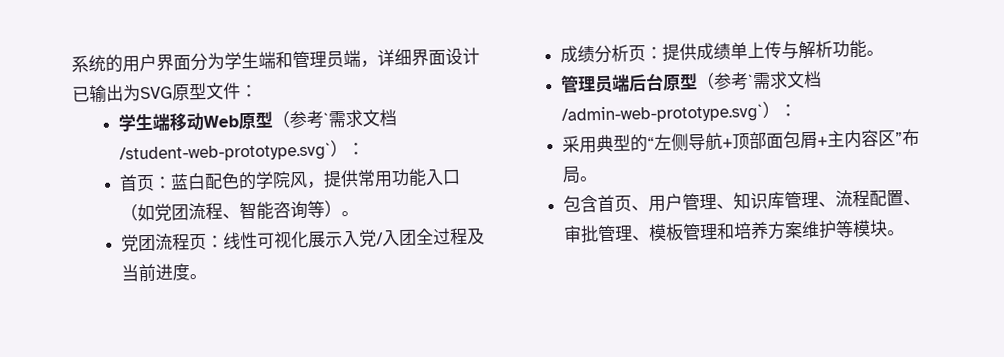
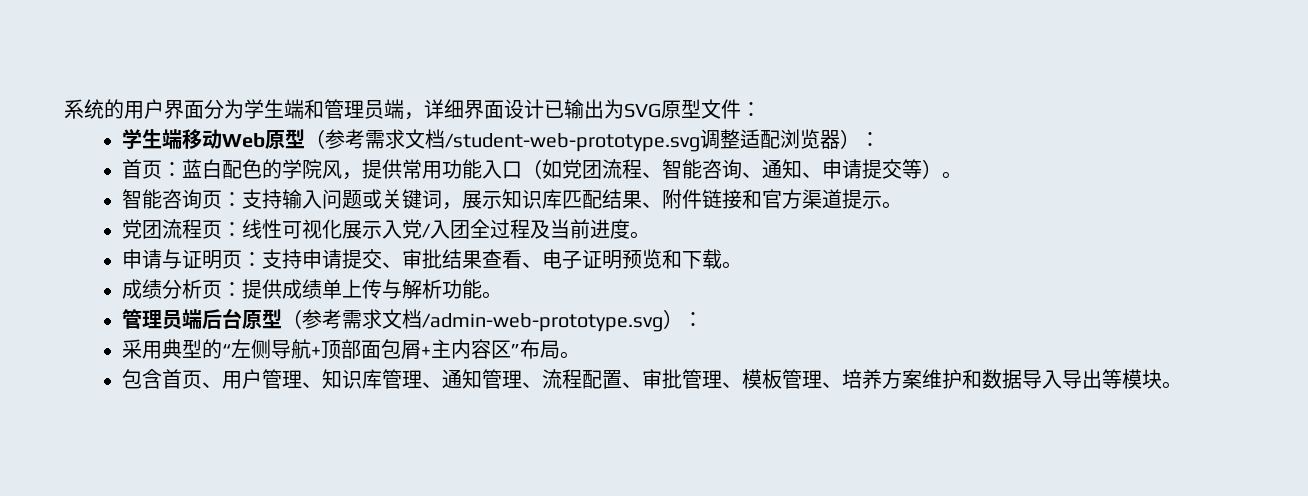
- 学生端移动Web原型（参考`需求文档/student-web-prototype.svg`）：
+ 学生端移动Web原型（参考需求文档/student-web-prototype.svg调整适配浏览器）：
- 首页：蓝白配色的学院风，提供常用功能入口（如党团流程、智能咨询等）。
+ 首页：蓝白配色的学院风，提供常用功能入口（如党团流程、智能咨询、通知、申请提交等）。
+ 智能咨询页：支持输入问题或关键词，展示知识库匹配结果、附件链接和官方渠道提示。
+ 申请与证明页：支持申请提交、审批结果查看、电子证明预览和下载。
- 管理员端后台原型（参考`需求文档/admin-web-prototype.svg`）：
+ 管理员端后台原型（参考需求文档/admin-web-prototype.svg）：
- 包含首页、用户管理、知识库管理、流程配置、审批管理、模板管理和培养方案维护等模块。
+ 包含首页、用户管理、知识库管理、通知管理、流程配置、审批管理、模板管理、培养方案维护和数据导入导出等模块。

